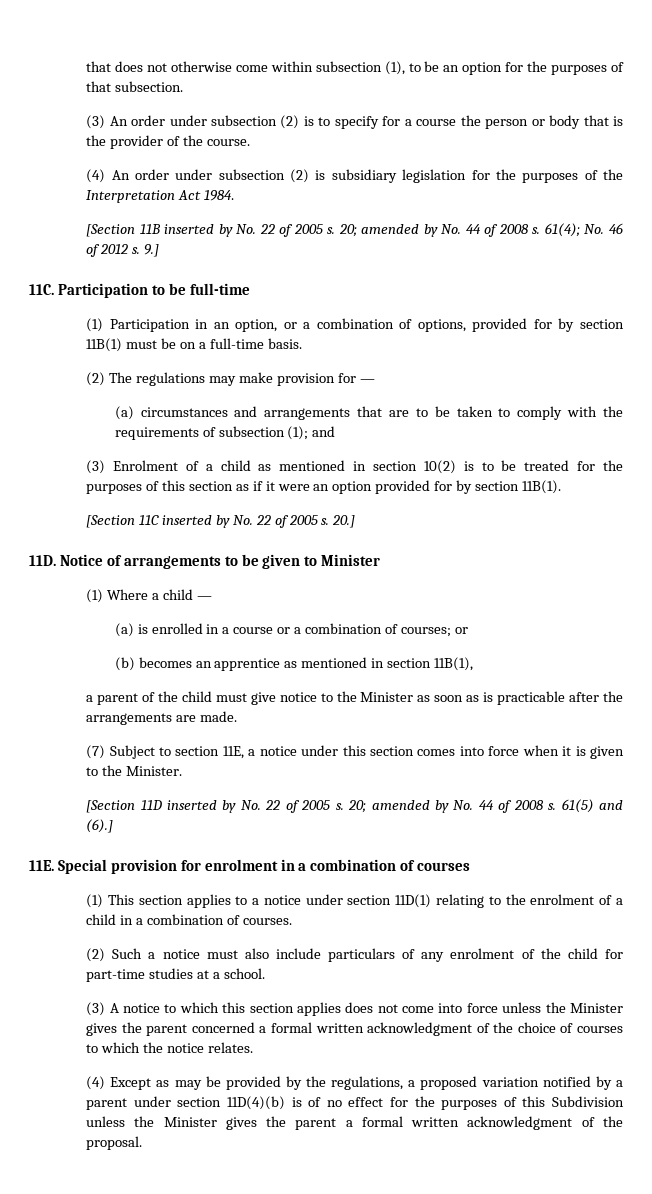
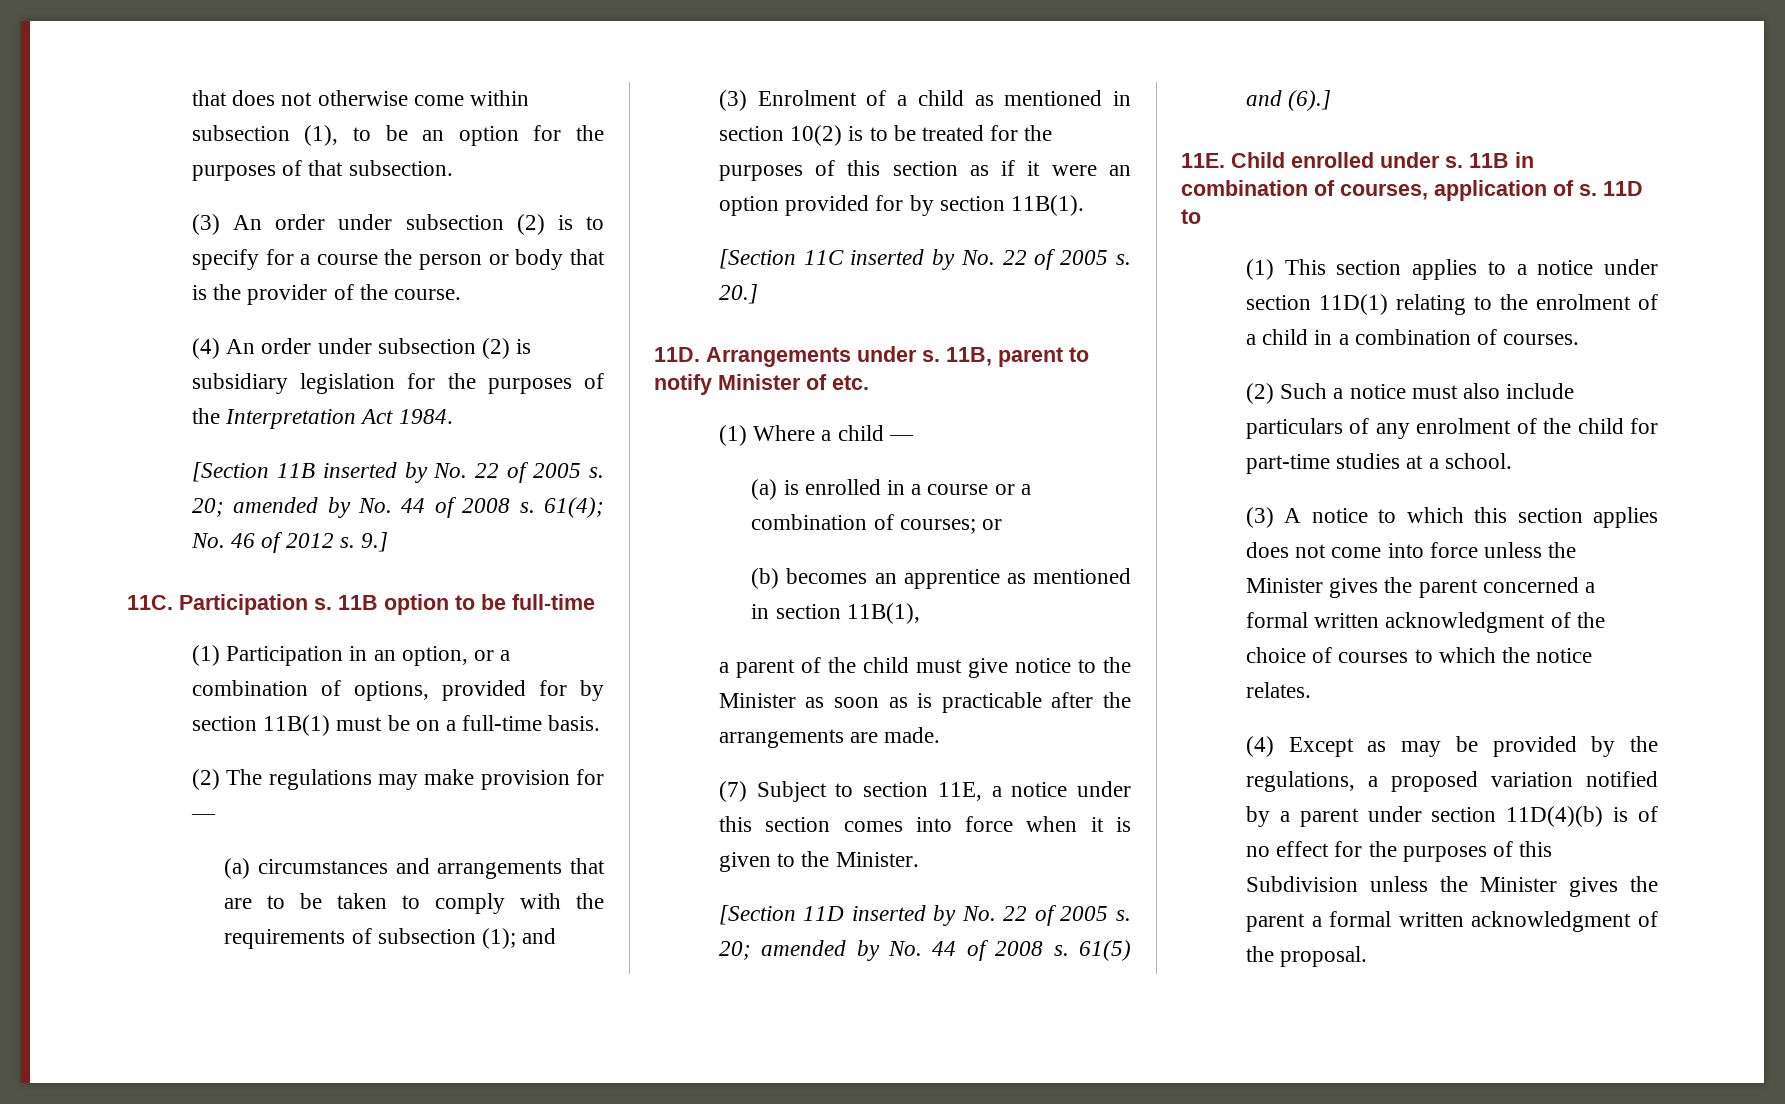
- Participation to be full-time
+ Participation s. 11B option to be full-time
- Notice of arrangements to be given to Minister
+ Arrangements under s. 11B, parent to notify Minister of etc.
- Special provision for enrolment in a combination of courses
+ Child enrolled under s. 11B in combination of courses, application of s. 11D to

